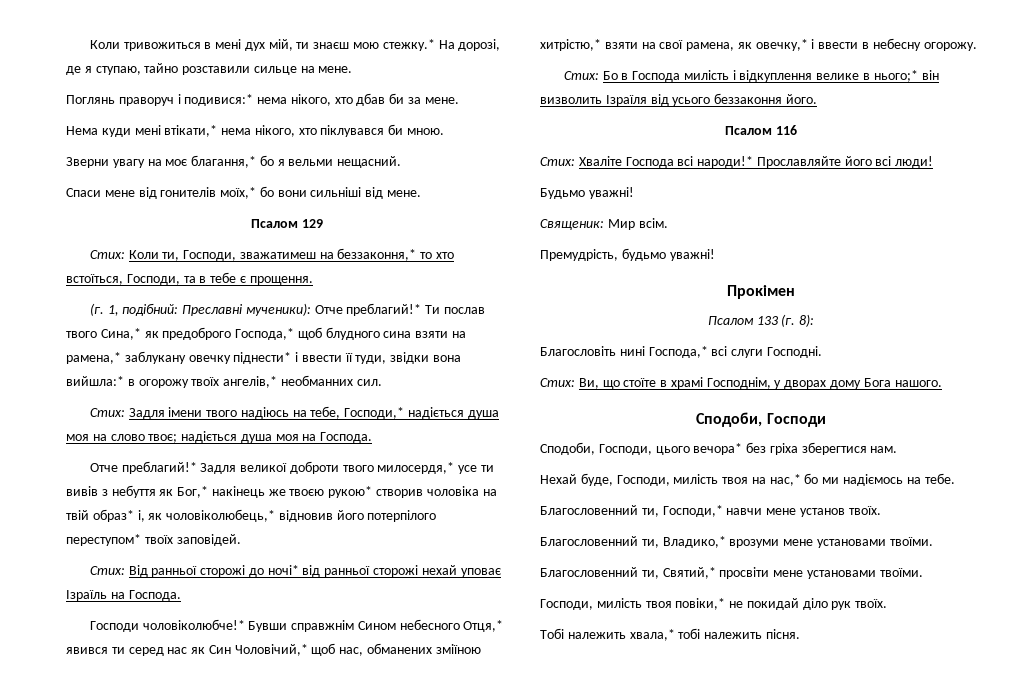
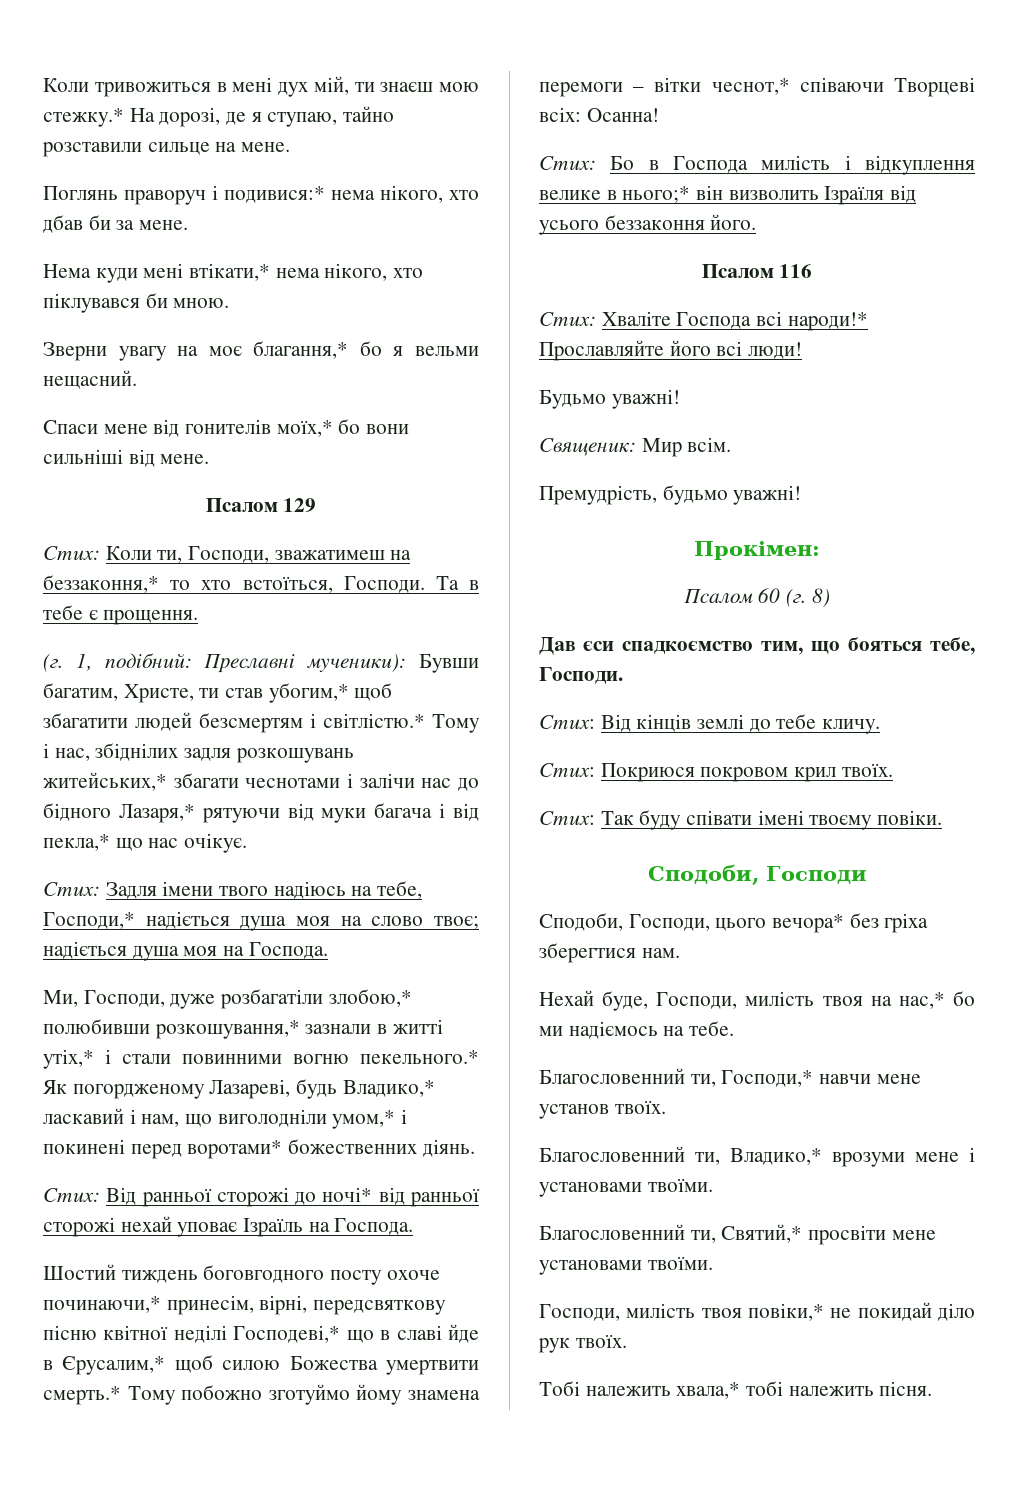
- Стих: Коли ти, Господи, зважатимеш на беззаконня,* то хто встоїться, Господи, та в тебе є прощення.
+ Стих: Коли ти, Господи, зважатимеш на беззаконня,* то хто встоїться, Господи. Та в тебе є прощення.
- (г. 1, подібний: Преславні мученики): Отче преблагий!* Ти послав твого Сина,* як предоброго Господа,* щоб блудного сина взяти на рамена,* заблукану овечку піднести* і ввести її туди, звідки вона вийшла:* в огорожу твоїх ангелів,* необманних сил.
+ (г. 1, подібний: Преславні мученики): Бувши багатим, Христе, ти став убогим,* щоб збагатити людей безсмертям і світлістю.* Тому і нас, збіднілих задля розкошувань житейських,* збагати чеснотами і залічи нас до бідного Лазаря,* рятуючи від муки багача і від пекла,* що нас очікує.
- Отче преблагий!* Задля великої доброти твого милосердя,* усе ти вивів з небуття як Бог,* накінець же твоєю рукою* створив чоловіка на твій образ* і, як чоловіколюбець,* відновив його потерпілого переступом* твоїх заповідей.
+ Ми, Господи, дуже розбагатіли злобою,* полюбивши розкошування,* зазнали в житті утіх,* і стали повинними вогню пекельного.* Як погордженому Лазареві, будь Владико,* ласкавий і нам, що виголодніли умом,* і покинені перед воротами* божественних діянь.
- Господи чоловіколюбче!* Бувши справжнім Сином небесного Отця,* явився ти серед нас як Син Чоловічий,* щоб нас, обманених зміїною хитрістю,* взяти на свої рамена, як овечку,* і ввести в небесну огорожу.
+ Шостий тиждень боговгодного посту охоче починаючи,* принесім, вірні, передсвяткову пісню квітної неділі Господеві,* що в славі йде в Єрусалим,* щоб силою Божества умертвити смерть.* Тому побожно зготуймо йому знамена перемоги – вітки чеснот,* співаючи Творцеві всіх: Осанна!
- Прокімен
- Псалом 133 (г. 8):
- Благословіть нині Господа,* всі слуги Господні.
- Стих: Ви, що стоїте в храмі Господнім, у дворах дому Бога нашого.
+ Прокімен:
+ Псалом 60 (г. 8)
+ Дав єси спадкоємство тим, що бояться тебе, Господи.
+ Стих: Від кінців землі до тебе кличу.
+ Стих: Покриюся покровом крил твоїх.
+ Стих: Так буду співати імені твоєму повіки.
- Благословенний ти, Владико,* врозуми мене установами твоїми.
+ Благословенний ти, Владико,* врозуми мене і установами твоїми.

